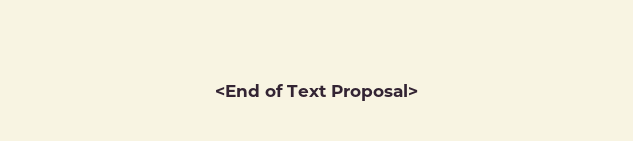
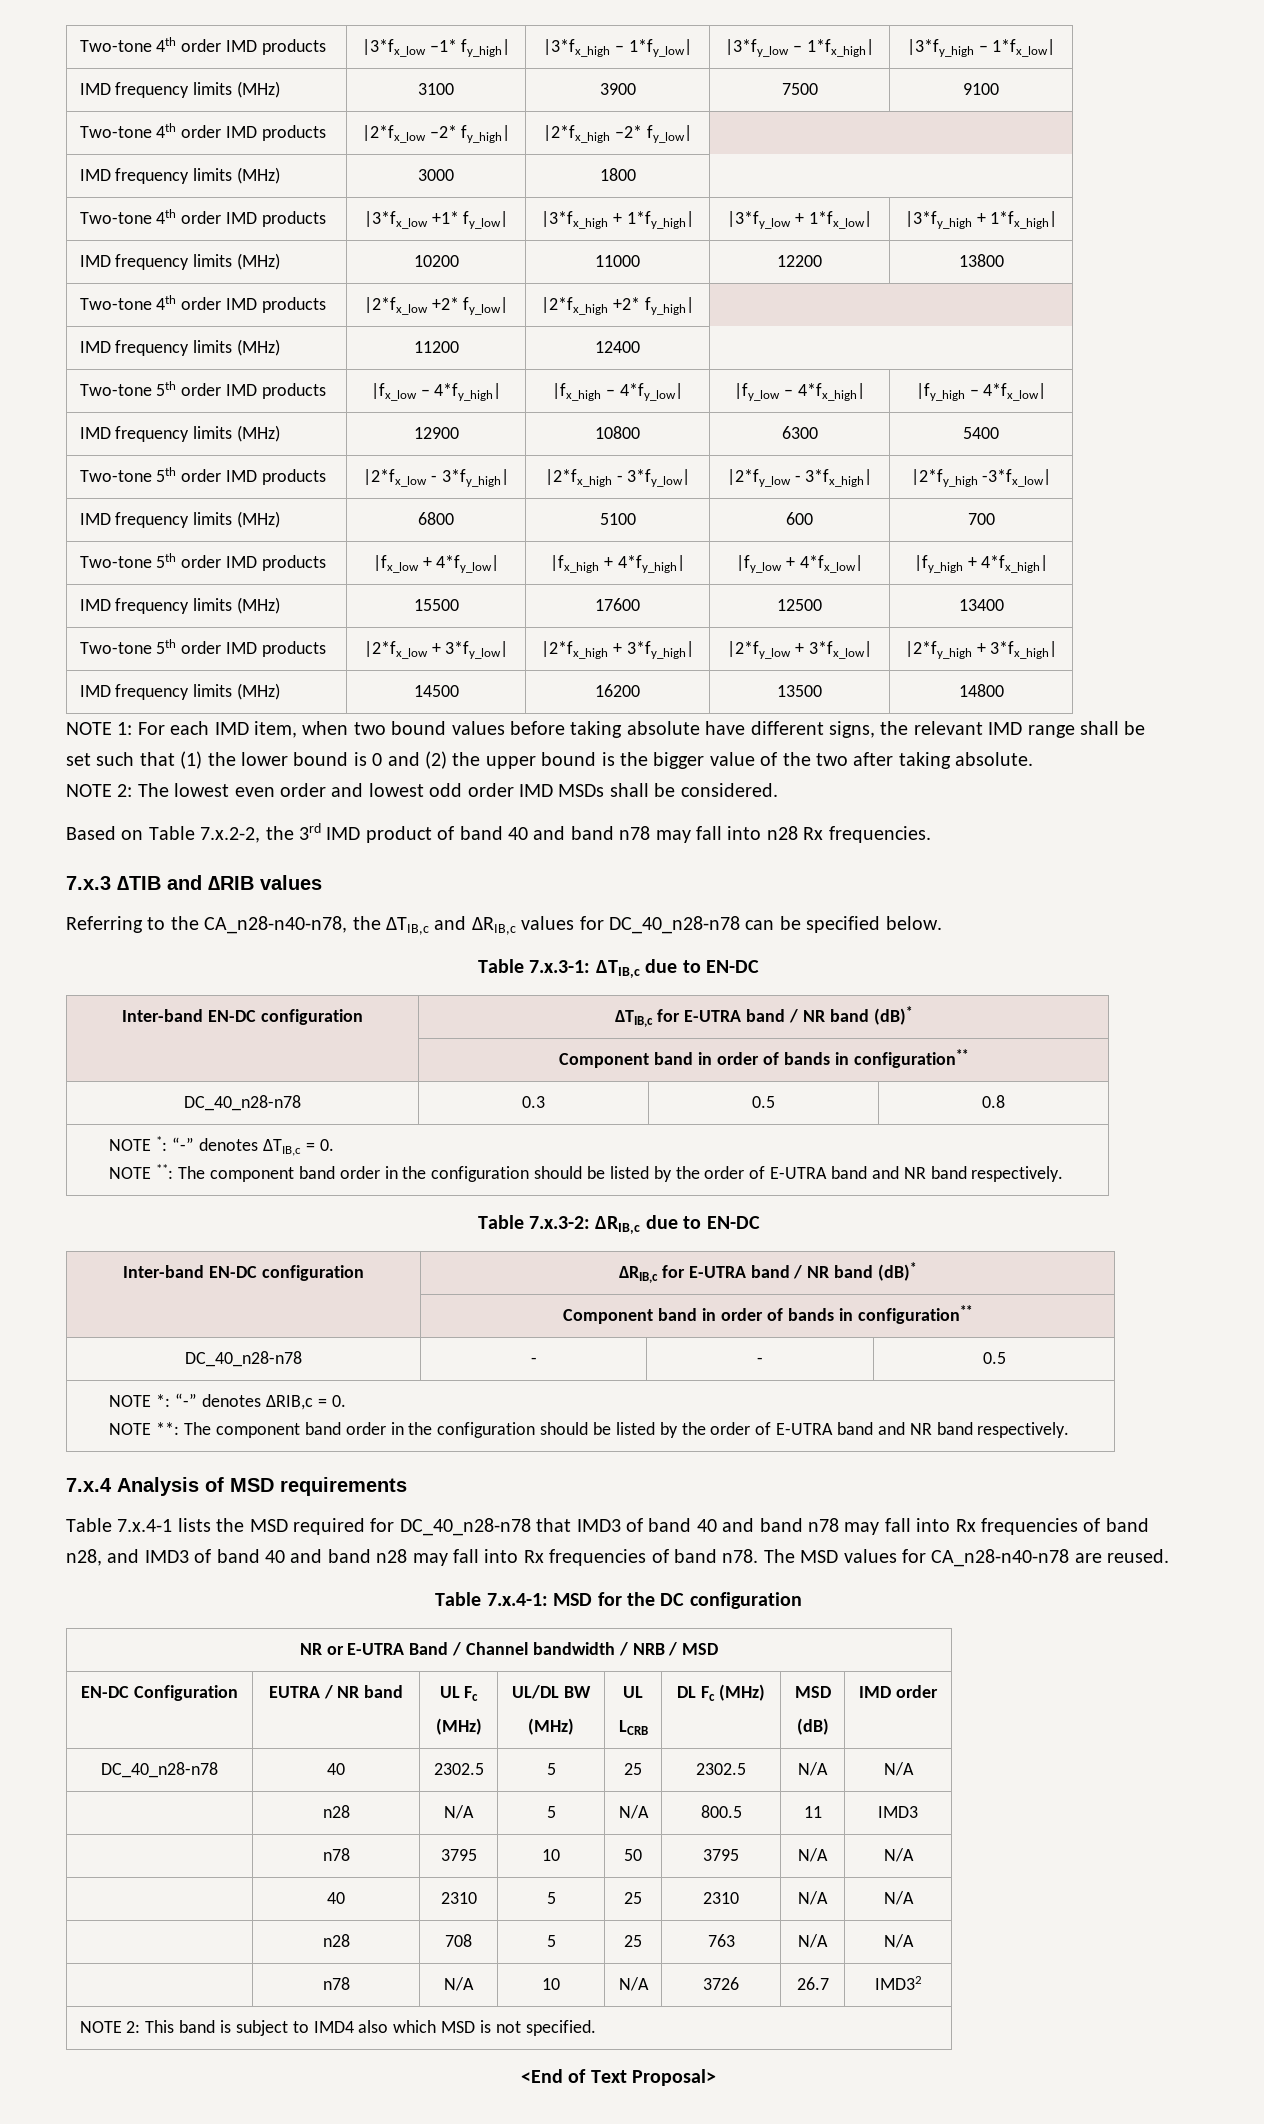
+ Two-tone 4th order IMD products | |3*fx_low –1* fy_high| | |3*fx_high – 1*fy_low| | |3*fy_low – 1*fx_high| | |3*fy_high – 1*fx_low|
+ IMD frequency limits (MHz) | 3100 | 3900 | 7500 | 9100
+ Two-tone 4th order IMD products | |2*fx_low –2* fy_high| | |2*fx_high –2* fy_low| |
+ IMD frequency limits (MHz) | 3000 | 1800 |
+ Two-tone 4th order IMD products | |3*fx_low +1* fy_low| | |3*fx_high + 1*fy_high| | |3*fy_low + 1*fx_low| | |3*fy_high + 1*fx_high|
+ IMD frequency limits (MHz) | 10200 | 11000 | 12200 | 13800
+ Two-tone 4th order IMD products | |2*fx_low +2* fy_low| | |2*fx_high +2* fy_high| |
+ IMD frequency limits (MHz) | 11200 | 12400 |
+ Two-tone 5th order IMD products | |fx_low – 4*fy_high| | |fx_high – 4*fy_low| | |fy_low – 4*fx_high| | |fy_high – 4*fx_low|
+ IMD frequency limits (MHz) | 12900 | 10800 | 6300 | 5400
+ Two-tone 5th order IMD products | |2*fx_low - 3*fy_high| | |2*fx_high - 3*fy_low| | |2*fy_low - 3*fx_high| | |2*fy_high -3*fx_low|
+ IMD frequency limits (MHz) | 6800 | 5100 | 600 | 700
+ Two-tone 5th order IMD products | |fx_low + 4*fy_low| | |fx_high + 4*fy_high| | |fy_low + 4*fx_low| | |fy_high + 4*fx_high|
+ IMD frequency limits (MHz) | 15500 | 17600 | 12500 | 13400
+ Two-tone 5th order IMD products | |2*fx_low + 3*fy_low| | |2*fx_high + 3*fy_high| | |2*fy_low + 3*fx_low| | |2*fy_high + 3*fx_high|
+ IMD frequency limits (MHz) | 14500 | 16200 | 13500 | 14800
+ NOTE 1: For each IMD item, when two bound values before taking absolute have different signs, the relevant IMD range shall be set such that (1) the lower bound is 0 and (2) the upper bound is the bigger value of the two after taking absolute.
+ NOTE 2: The lowest even order and lowest odd order IMD MSDs shall be considered.
+ Based on Table 7.x.2-2, the 3rd IMD product of band 40 and band n78 may fall into n28 Rx frequencies.
+ 7.x.3 ∆TIB and ∆RIB values
+ Referring to the CA_n28-n40-n78, the ΔTIB,c and ΔRIB,c values for DC_40_n28-n78 can be specified below.
+ Table 7.x.3-1: ΔTIB,c due to EN-DC
+ Inter-band EN-DC configuration | ΔTIB,c for E-UTRA band / NR band (dB)*
+ | Component band in order of bands in configuration**
+ DC_40_n28-n78 | 0.3 | 0.5 | 0.8
+ NOTE *: “-” denotes ΔTIB,c = 0.
+ NOTE **: The component band order in the configuration should be listed by the order of E-UTRA band and NR band respectively.
+ Table 7.x.3-2: ΔRIB,c due to EN-DC
+ Inter-band EN-DC configuration | ΔRIB,c for E-UTRA band / NR band (dB)*
+ | Component band in order of bands in configuration**
+ DC_40_n28-n78 | - | - | 0.5
+ NOTE *: “-” denotes ΔRIB,c = 0.
+ NOTE **: The component band order in the configuration should be listed by the order of E-UTRA band and NR band respectively.
+ 7.x.4 Analysis of MSD requirements
+ Table 7.x.4-1 lists the MSD required for DC_40_n28-n78 that IMD3 of band 40 and band n78 may fall into Rx frequencies of band n28, and IMD3 of band 40 and band n28 may fall into Rx frequencies of band n78. The MSD values for CA_n28-n40-n78 are reused.
+ Table 7.x.4-1: MSD for the DC configuration
+ NR or E-UTRA Band / Channel bandwidth / NRB / MSD
+ EN-DC Configuration | EUTRA / NR band | UL Fc
+ (MHz) | UL/DL BW
+ (MHz) | UL
+ LCRB | DL Fc (MHz) | MSD
+ (dB) | IMD order
+ DC_40_n28-n78 | 40 | 2302.5 | 5 | 25 | 2302.5 | N/A | N/A
+ | n28 | N/A | 5 | N/A | 800.5 | 11 | IMD3
+ | n78 | 3795 | 10 | 50 | 3795 | N/A | N/A
+ | 40 | 2310 | 5 | 25 | 2310 | N/A | N/A
+ | n28 | 708 | 5 | 25 | 763 | N/A | N/A
+ | n78 | N/A | 10 | N/A | 3726 | 26.7 | IMD32
+ NOTE 2: This band is subject to IMD4 also which MSD is not specified.

